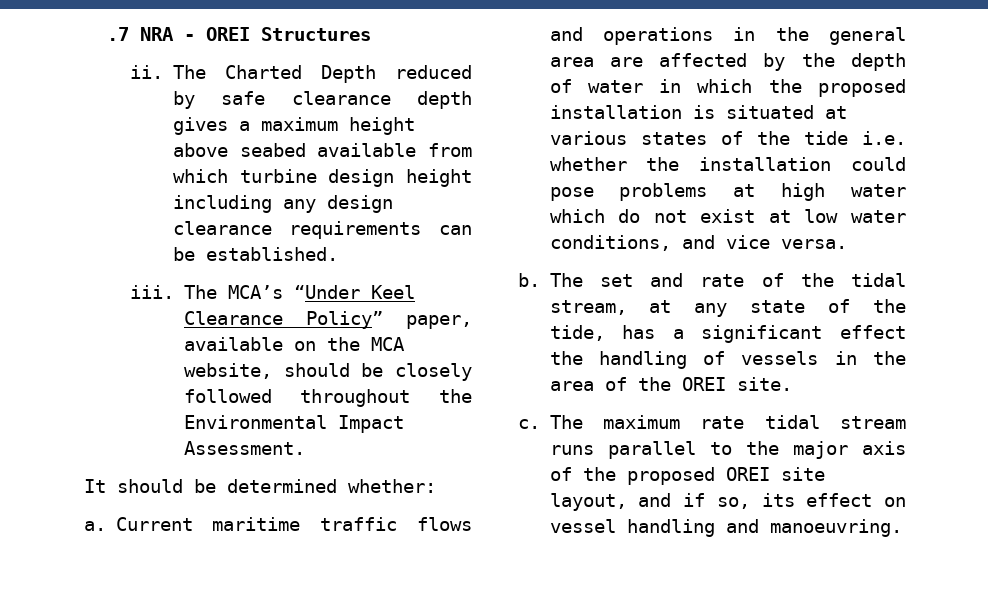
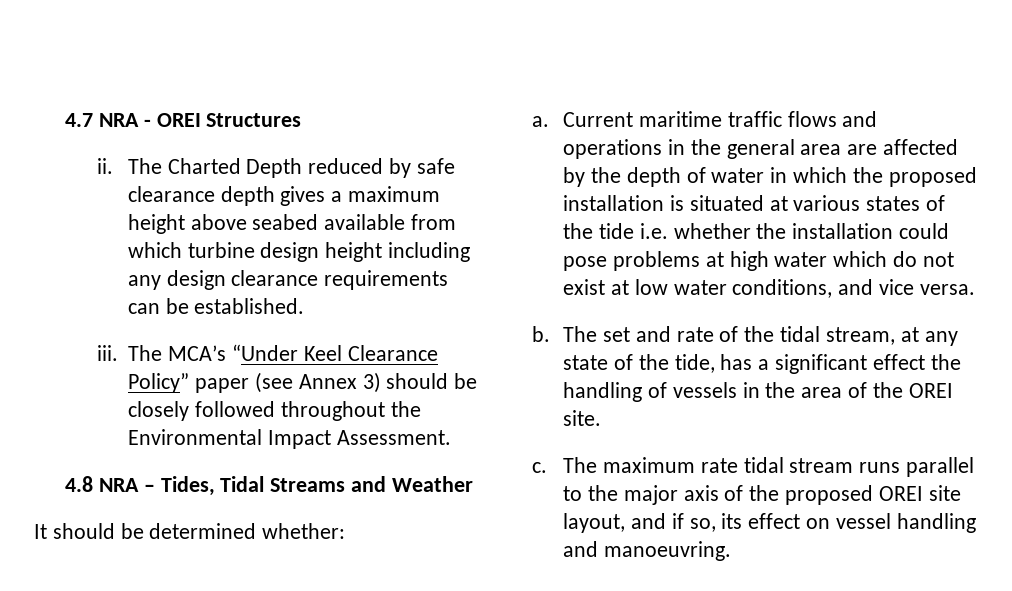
- .7 NRA - OREI Structures
+ 4.7 NRA - OREI Structures
- The MCA’s “Under Keel Clearance Policy” paper, available on the MCA website, should be closely followed throughout the Environmental Impact Assessment.
+ The MCA’s “Under Keel Clearance Policy” paper (see Annex 3) should be closely followed throughout the Environmental Impact Assessment.
+ 4.8 NRA – Tides, Tidal Streams and Weather

